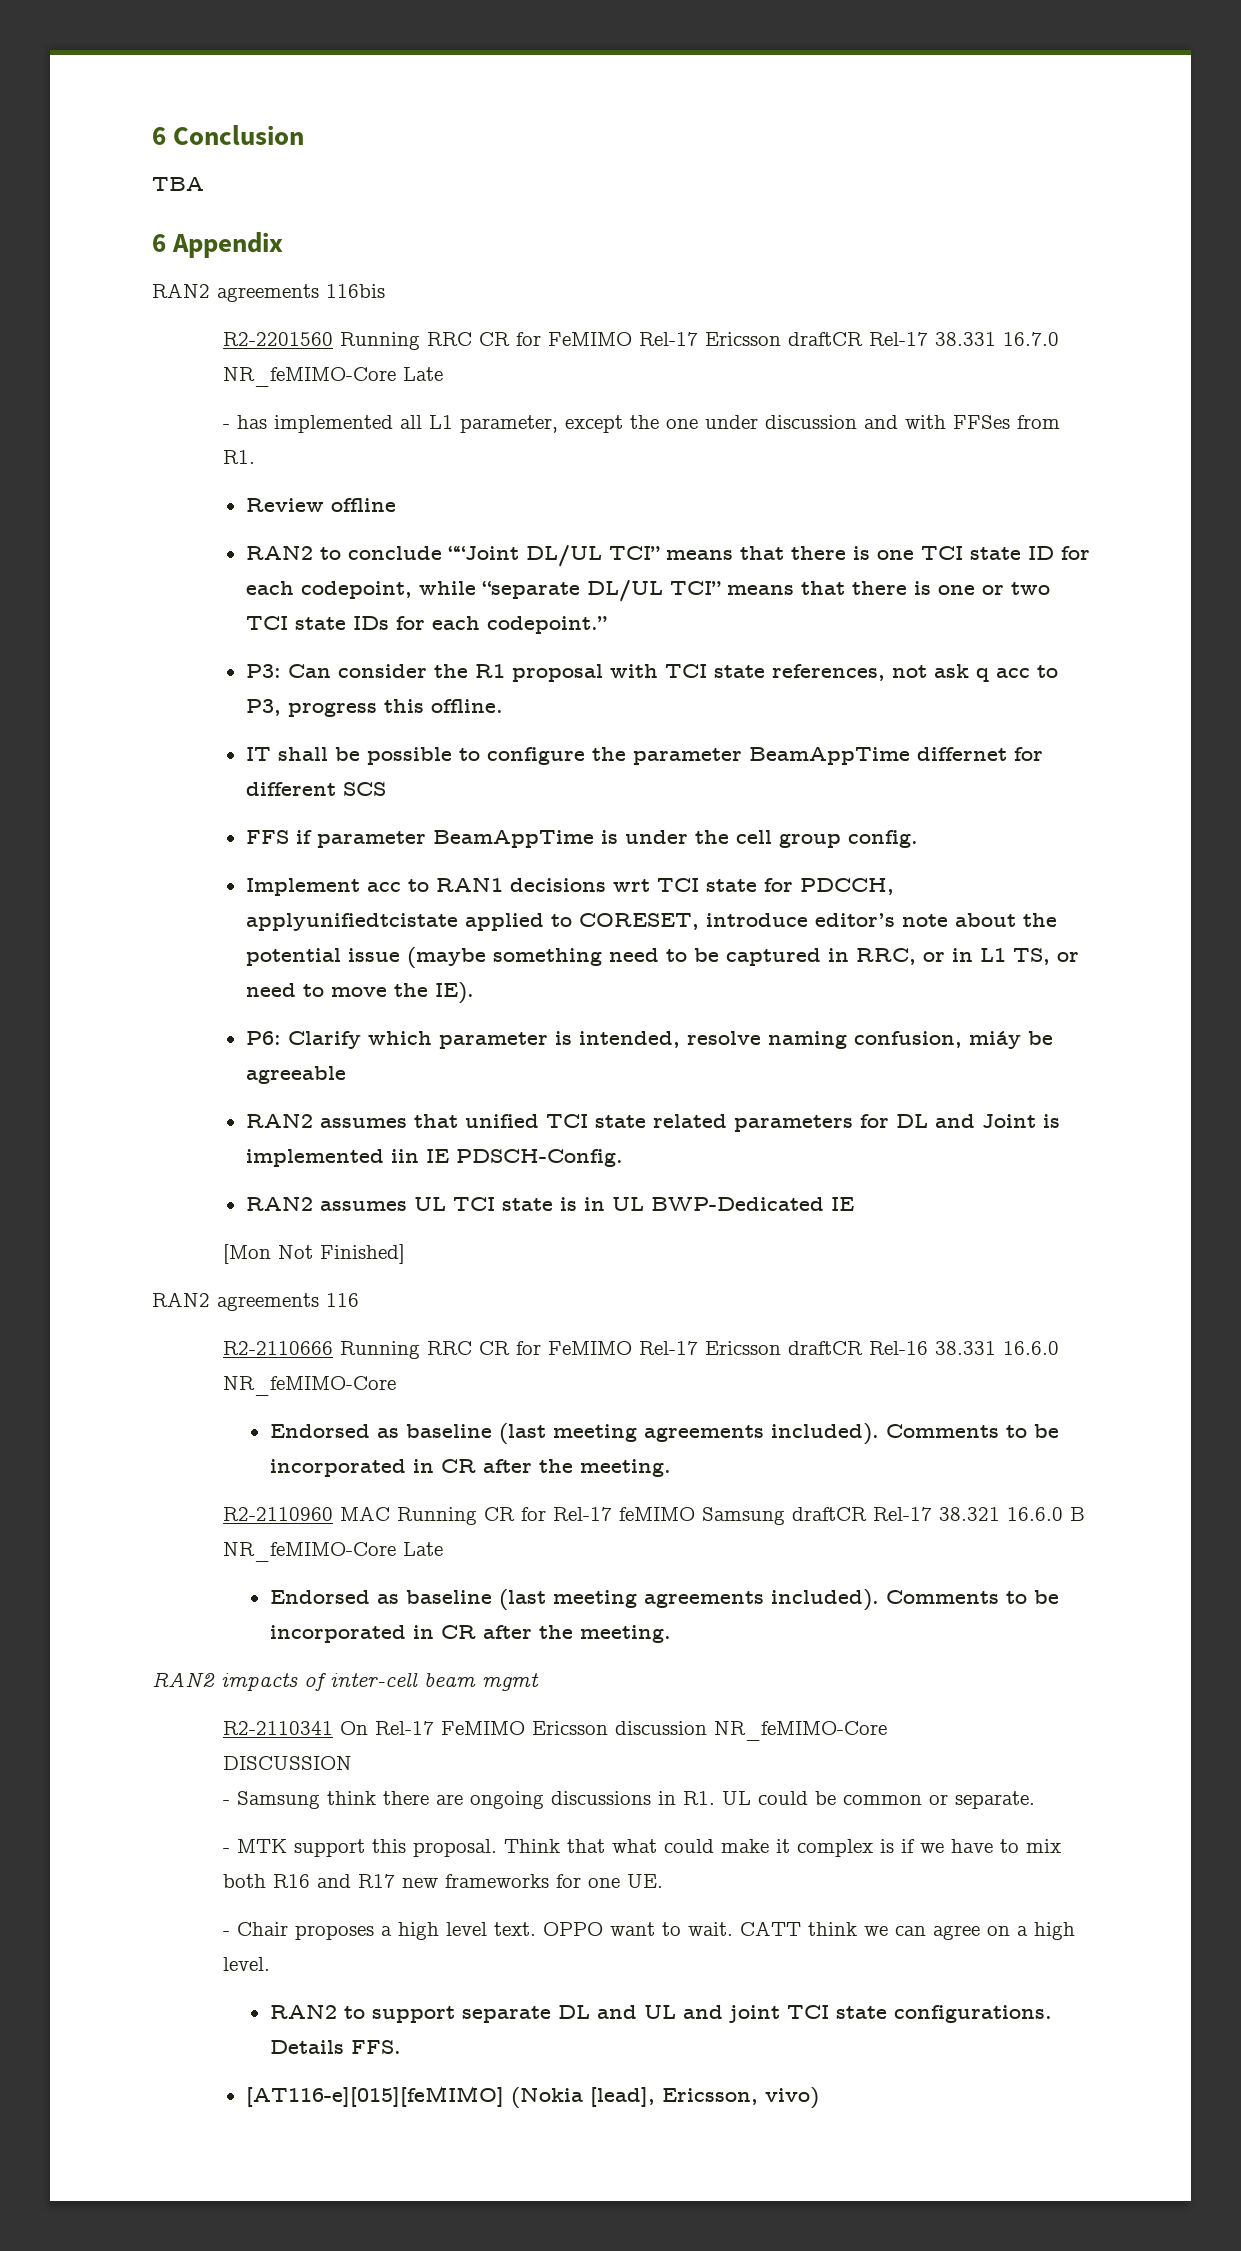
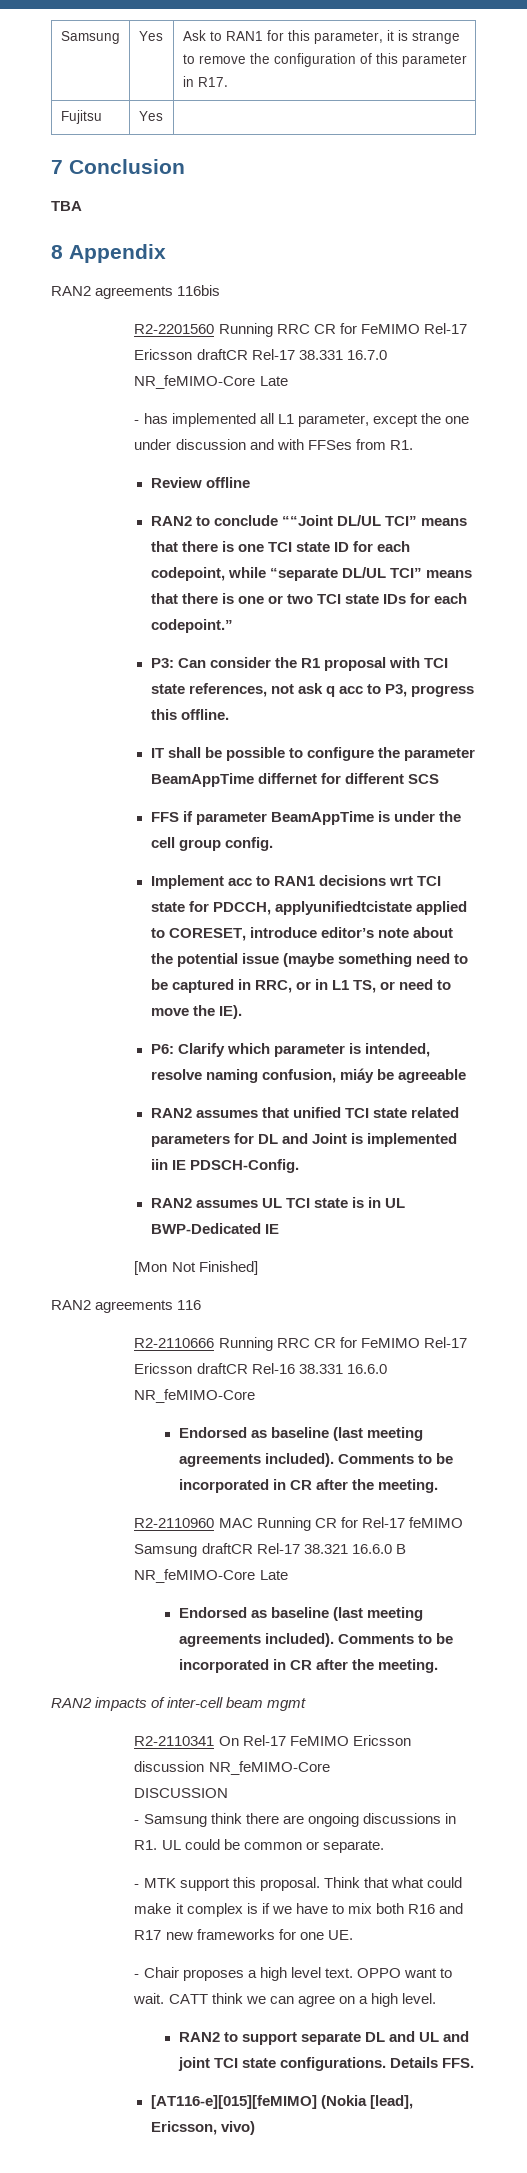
- 6 Conclusion
+ Samsung | Yes | Ask to RAN1 for this parameter, it is strange to remove the configuration of this parameter in R17.
+ Fujitsu | Yes |
+ 7 Conclusion
- 6 Appendix
+ 8 Appendix

